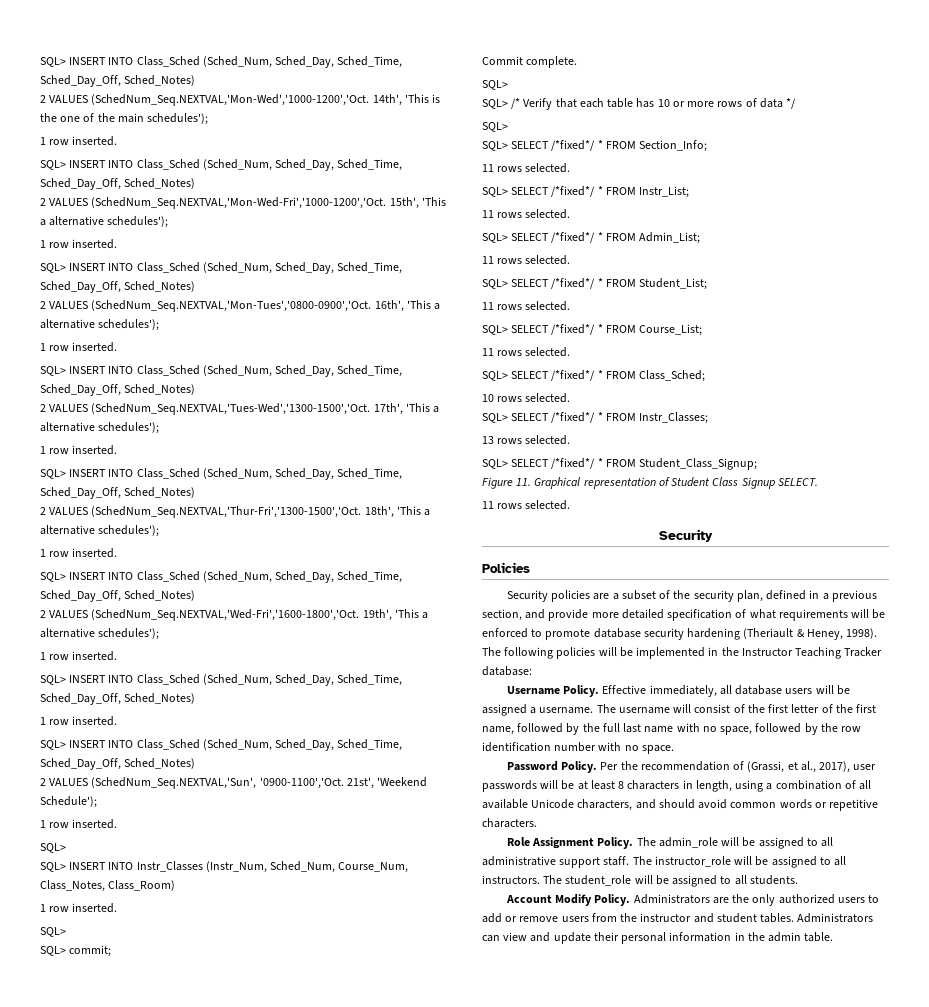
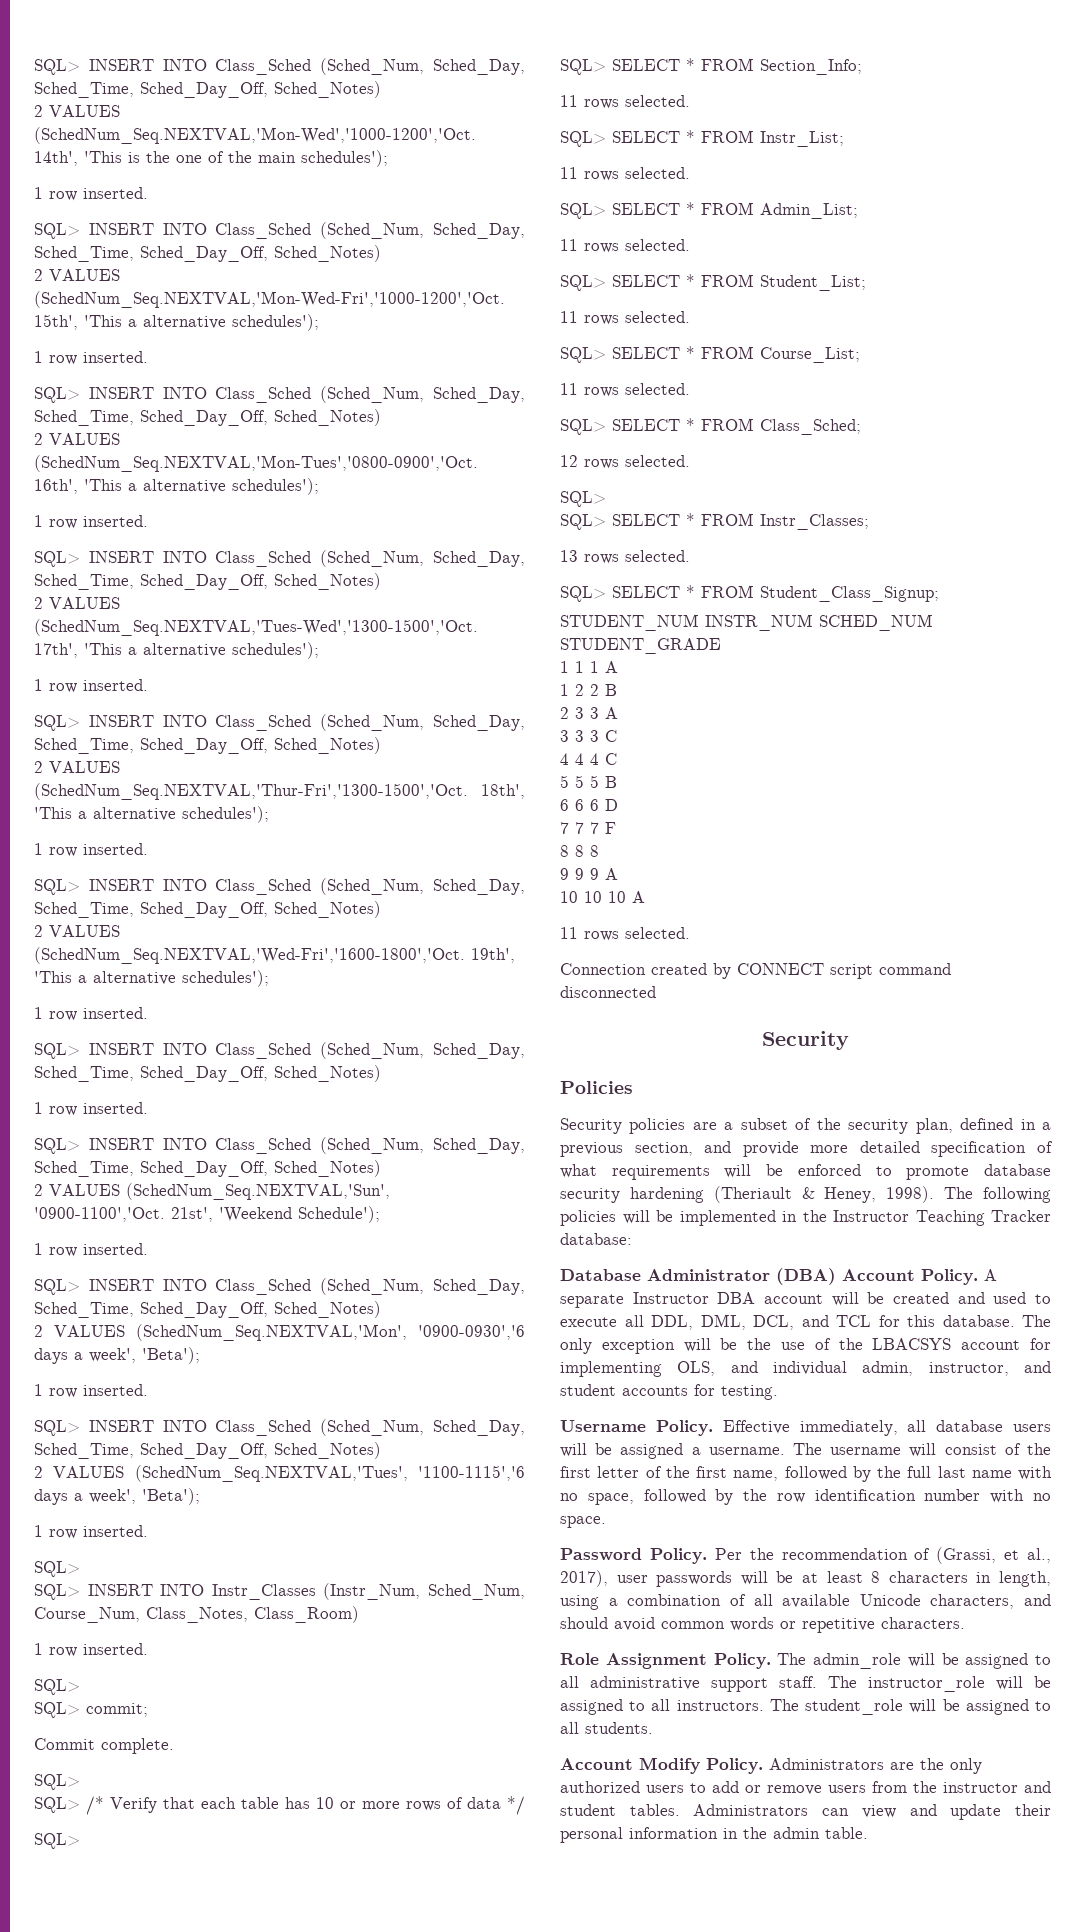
  21st', 'Weekend Schedule');
+ 1 row inserted.
+ SQL> INSERT INTO Class_Sched (Sched_Num, Sched_Day, Sched_Time, Sched_Day_Off, Sched_Notes)
+ 2 VALUES (SchedNum_Seq.NEXTVAL,'Mon', '0900-0930','6 days a week', 'Beta');
+ 1 row inserted.
+ SQL> INSERT INTO Class_Sched (Sched_Num, Sched_Day, Sched_Time, Sched_Day_Off, Sched_Notes)
+ 2 VALUES (SchedNum_Seq.NEXTVAL,'Tues', '1100-1115','6 days a week', 'Beta');
- SQL> SELECT /*fixed*/ * FROM Section_Info;
+ SQL> SELECT * FROM Section_Info;
- SQL> SELECT /*fixed*/ * FROM Instr_List;
+ SQL> SELECT * FROM Instr_List;
- SQL> SELECT /*fixed*/ * FROM Admin_List;
+ SQL> SELECT * FROM Admin_List;
- SQL> SELECT /*fixed*/ * FROM Student_List;
+ SQL> SELECT * FROM Student_List;
- SQL> SELECT /*fixed*/ * FROM Course_List;
+ SQL> SELECT * FROM Course_List;
- SQL> SELECT /*fixed*/ * FROM Class_Sched;
+ SQL> SELECT * FROM Class_Sched;
- 10 rows selected.
- SQL> SELECT /*fixed*/ * FROM Instr_Classes;
+ 12 rows selected.
+ SQL>
+ SQL> SELECT * FROM Instr_Classes;
- SQL> SELECT /*fixed*/ * FROM Student_Class_Signup;
+ SQL> SELECT * FROM Student_Class_Signup;
- Figure 11. Graphical representation of Student Class Signup SELECT.
+ STUDENT_NUM INSTR_NUM SCHED_NUM STUDENT_GRADE
+ 1 1 1 A
+ 1 2 2 B
+ 2 3 3 A
+ 3 3 3 C
+ 4 4 4 C
+ 5 5 5 B
+ 6 6 6 D
+ 7 7 7 F
+ 8 8 8
+ 9 9 9 A
+ 10 10 10 A
  11 rows selected.
+ Connection created by CONNECT script command disconnected
+ Database Administrator (DBA) Account Policy. A separate Instructor DBA account will be created and used to execute all DDL, DML, DCL, and TCL for this database. The only exception will be the use of the LBACSYS account for implementing OLS, and individual admin, instructor, and student accounts for testing.

